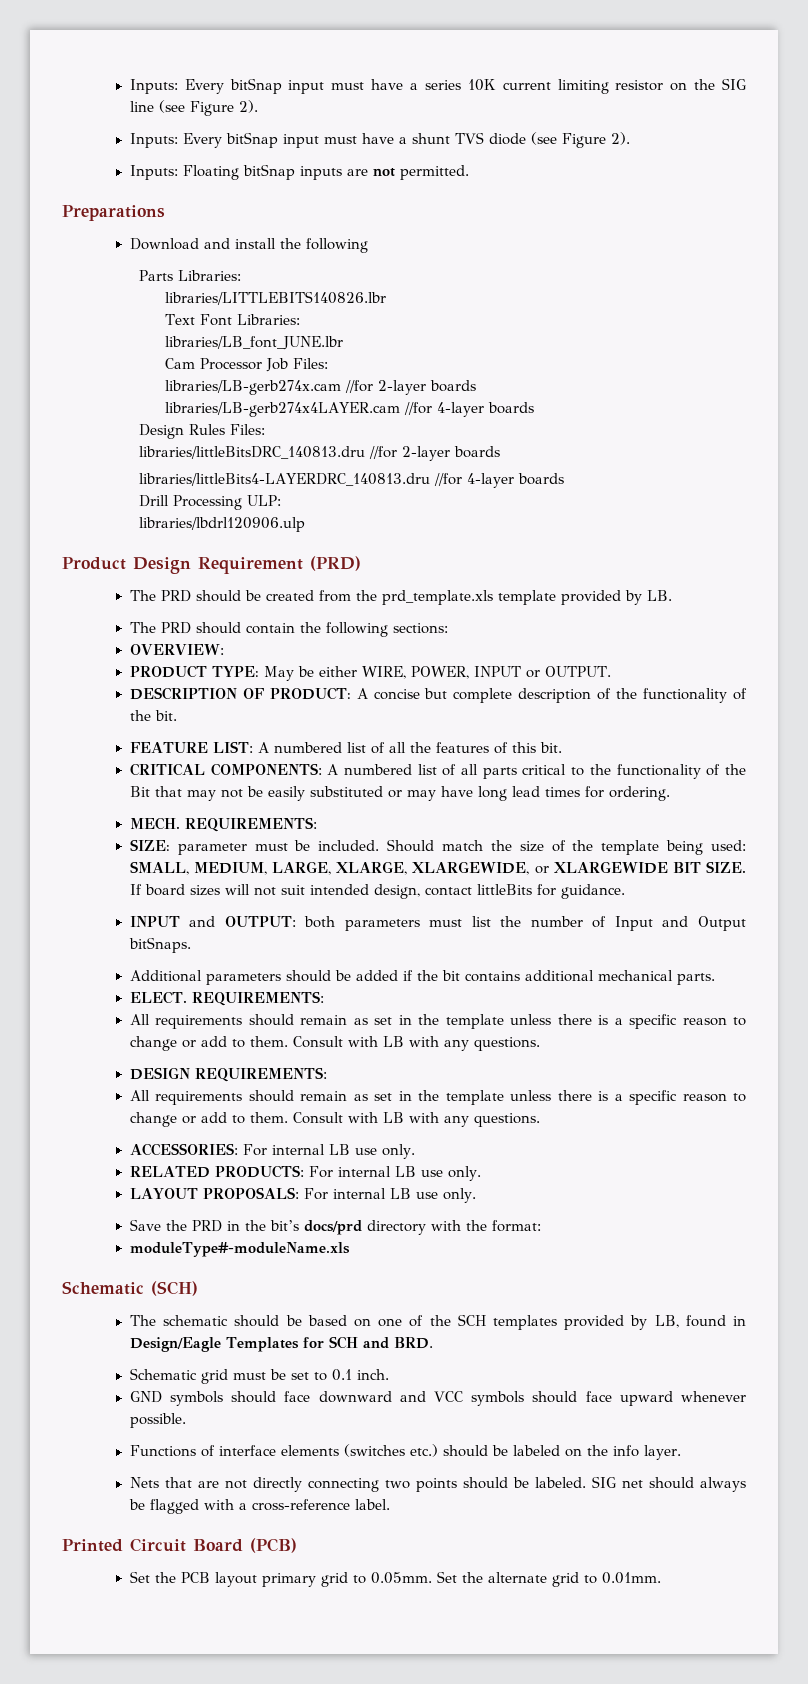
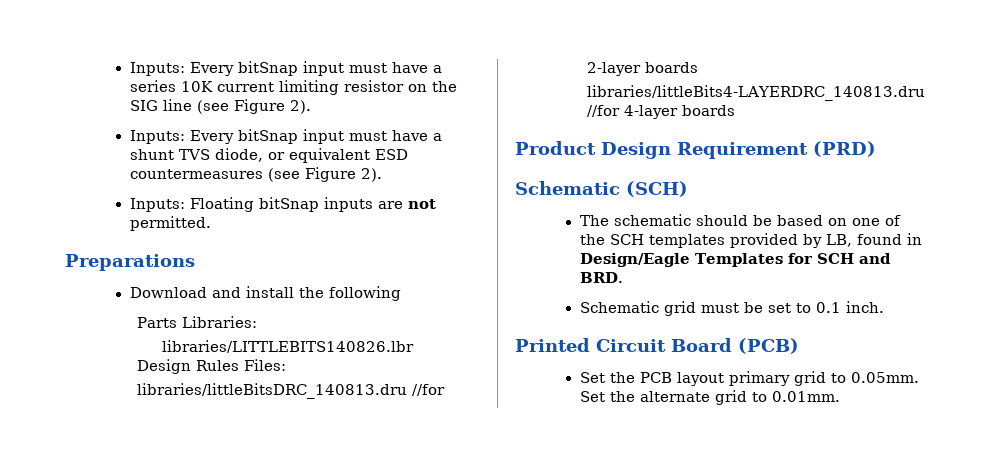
- Inputs: Every bitSnap input must have a shunt TVS diode (see Figure 2).
+ Inputs: Every bitSnap input must have a shunt TVS diode, or equivalent ESD countermeasures (see Figure 2).
- Text Font Libraries:
- libraries/LB_font_JUNE.lbr
- Cam Processor Job Files:
- libraries/LB-gerb274x.cam //for 2-layer boards
- libraries/LB-gerb274x4LAYER.cam //for 4-layer boards
- Drill Processing ULP:
- libraries/lbdrl120906.ulp
- The PRD should be created from the prd_template.xls template provided by LB.
- The PRD should contain the following sections:
- OVERVIEW:
- PRODUCT TYPE: May be either WIRE, POWER, INPUT or OUTPUT.
- DESCRIPTION OF PRODUCT: A concise but complete description of the functionality of the bit.
- FEATURE LIST: A numbered list of all the features of this bit.
- CRITICAL COMPONENTS: A numbered list of all parts critical to the functionality of the Bit that may not be easily substituted or may have long lead times for ordering.
- MECH. REQUIREMENTS:
- SIZE: parameter must be included. Should match the size of the template being used: SMALL, MEDIUM, LARGE, XLARGE, XLARGEWIDE, or XLARGEWIDE BIT SIZE. If board sizes will not suit intended design, contact littleBits for guidance.
- INPUT and OUTPUT: both parameters must list the number of Input and Output bitSnaps.
- Additional parameters should be added if the bit contains additional mechanical parts.
- ELECT. REQUIREMENTS:
- All requirements should remain as set in the template unless there is a specific reason to change or add to them. Consult with LB with any questions.
- DESIGN REQUIREMENTS:
- All requirements should remain as set in the template unless there is a specific reason to change or add to them. Consult with LB with any questions.
- ACCESSORIES: For internal LB use only.
- RELATED PRODUCTS: For internal LB use only.
- LAYOUT PROPOSALS: For internal LB use only.
- Save the PRD in the bit’s docs/prd directory with the format:
- moduleType#-moduleName.xls
- GND symbols should face downward and VCC symbols should face upward whenever possible.
- Functions of interface elements (switches etc.) should be labeled on the info layer.
- Nets that are not directly connecting two points should be labeled. SIG net should always be flagged with a cross-reference label.

